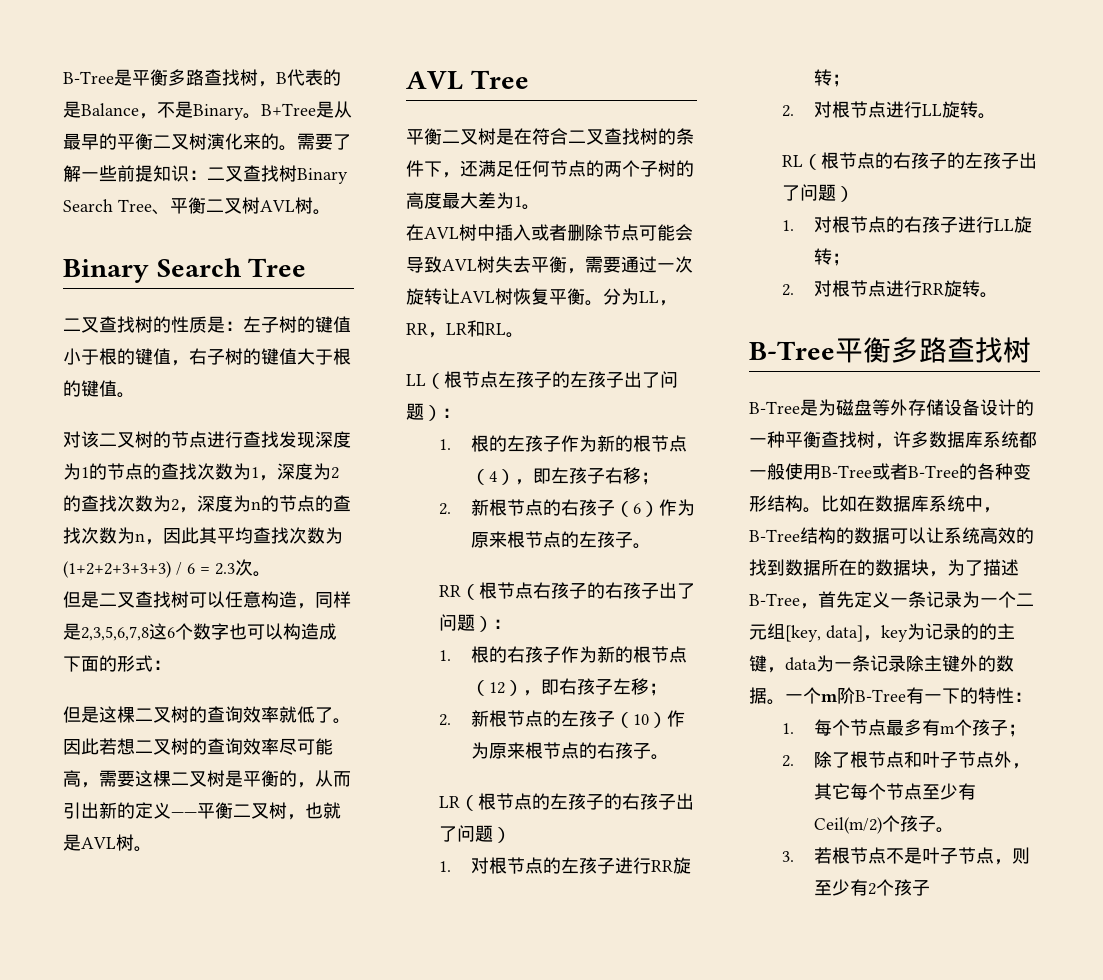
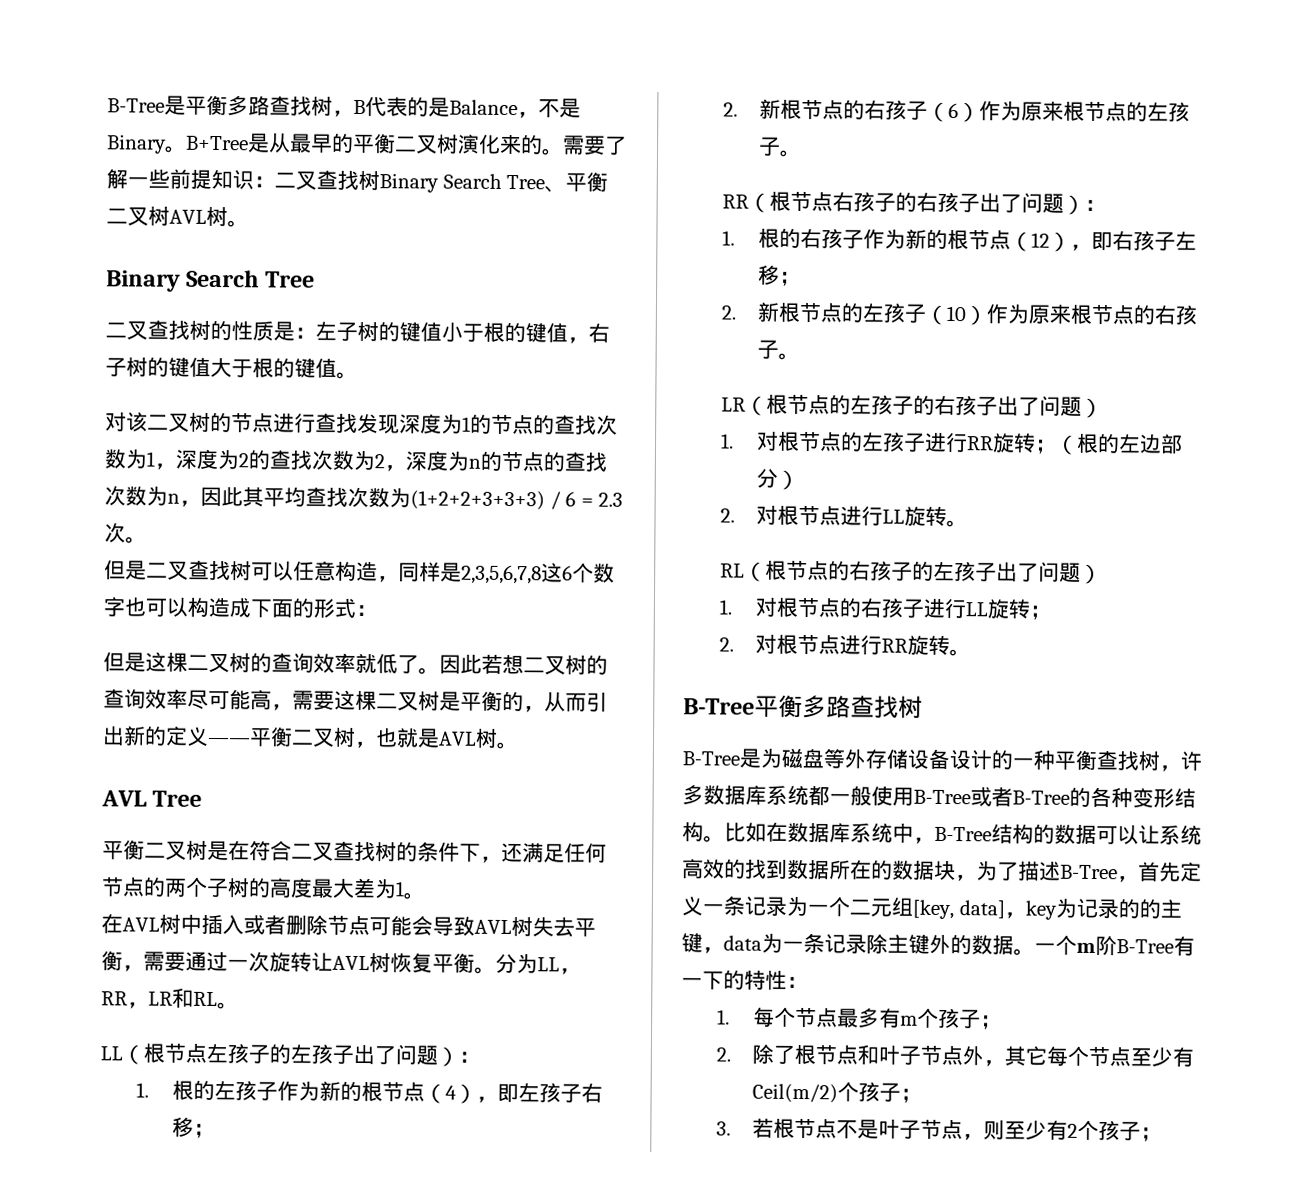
- 1.对根节点的左孩子进行RR旋转；
+ 1.对根节点的左孩子进行RR旋转；（根的左边部分）
- 2.除了根节点和叶子节点外，其它每个节点至少有Ceil(m/2)个孩子。
+ 2.除了根节点和叶子节点外，其它每个节点至少有Ceil(m/2)个孩子；
- 3.若根节点不是叶子节点，则至少有2个孩子
+ 3.若根节点不是叶子节点，则至少有2个孩子；

